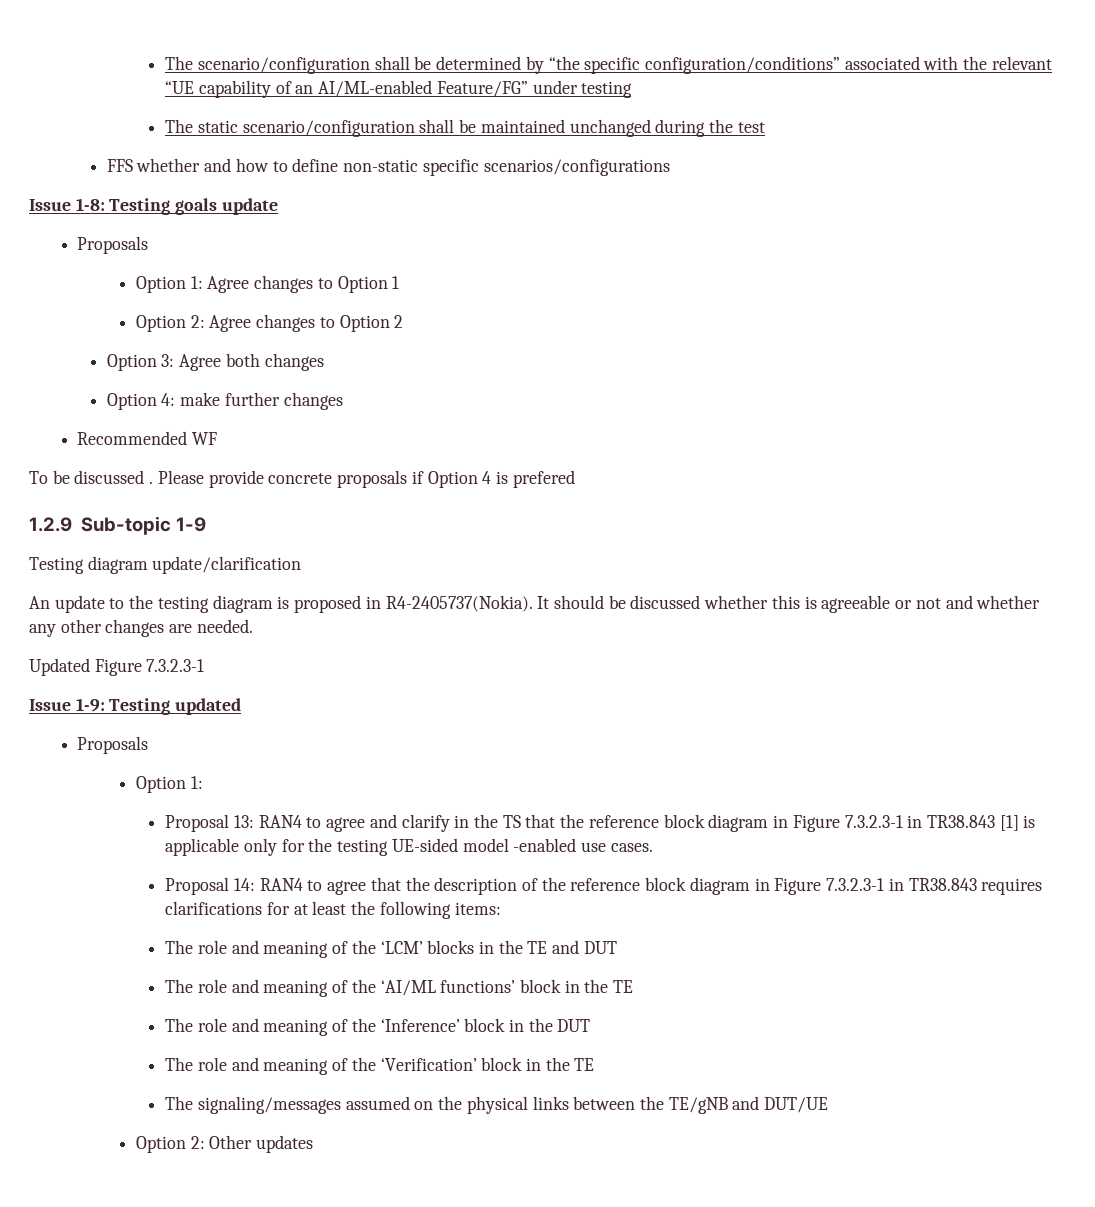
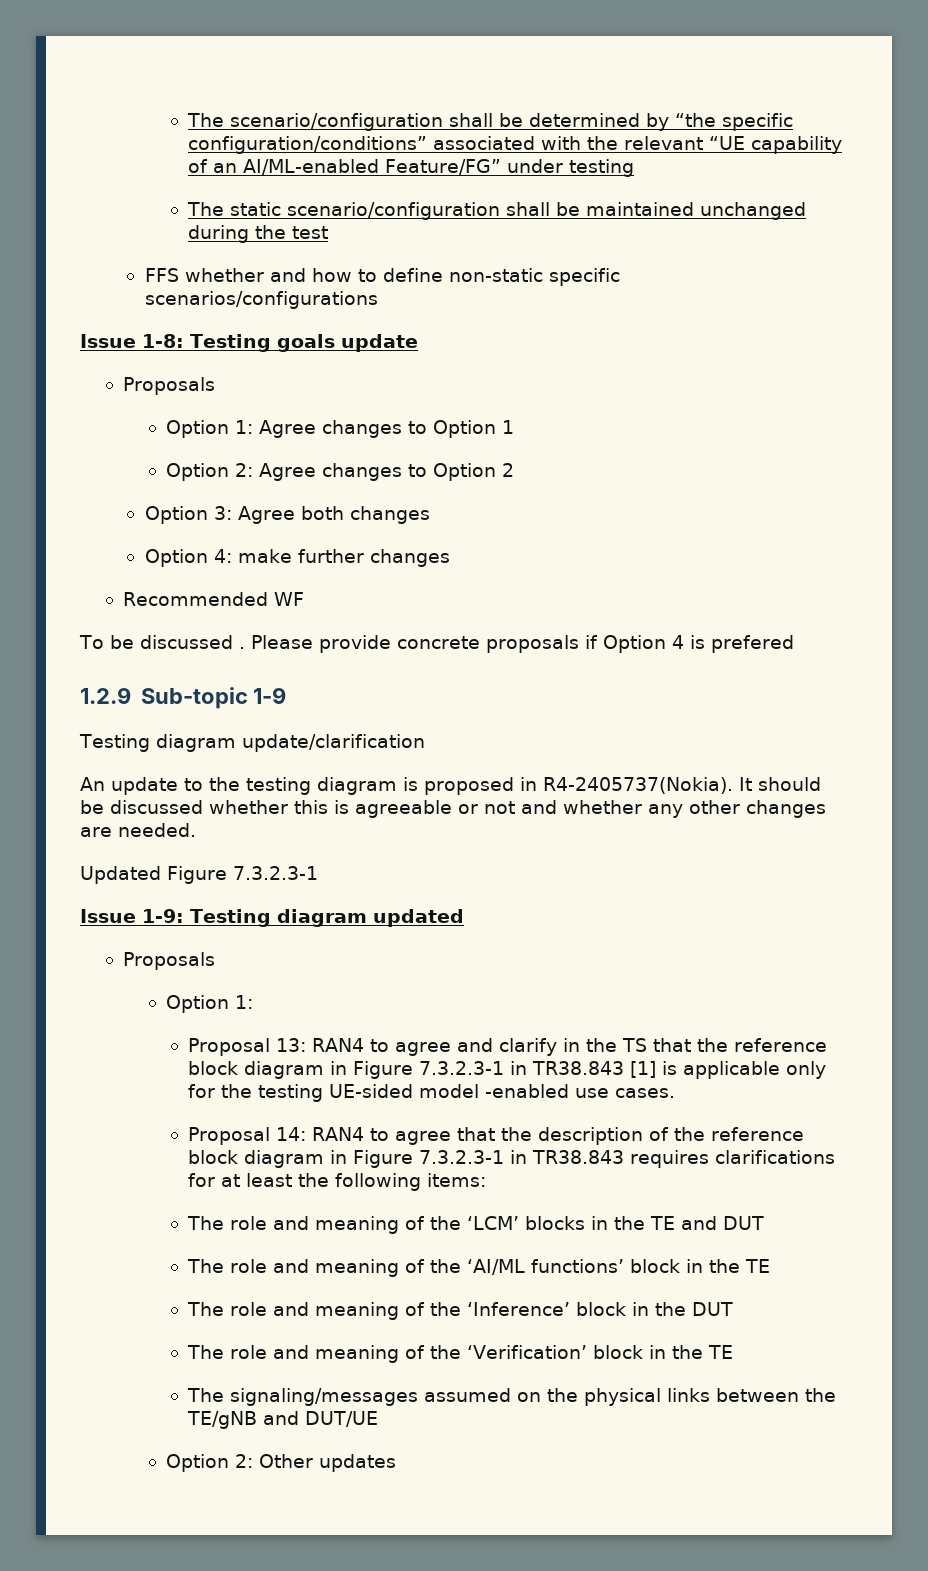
- Issue 1-9: Testing updated
+ Issue 1-9: Testing diagram updated

